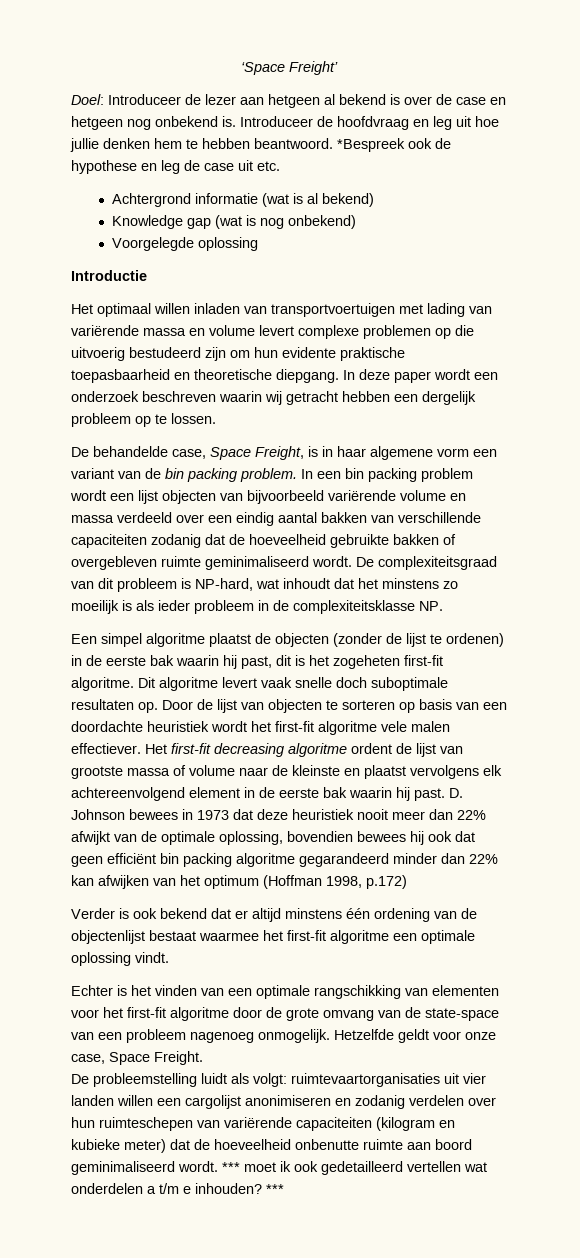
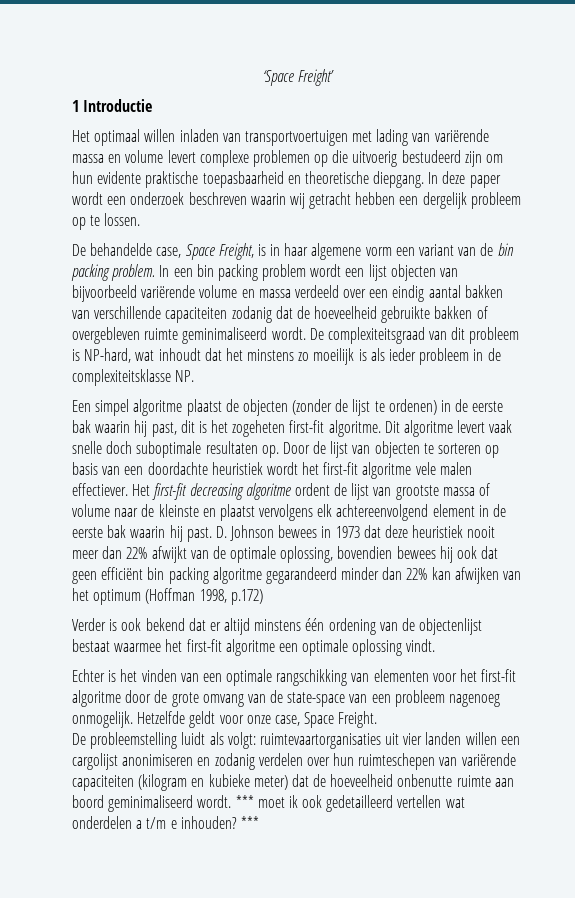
- Doel: Introduceer de lezer aan hetgeen al bekend is over de case en hetgeen nog onbekend is. Introduceer de hoofdvraag en leg uit hoe jullie denken hem te hebben beantwoord. *Bespreek ook de hypothese en leg de case uit etc.
- Achtergrond informatie (wat is al bekend)
- Knowledge gap (wat is nog onbekend)
- Voorgelegde oplossing
- Introductie
+ 1 Introductie

